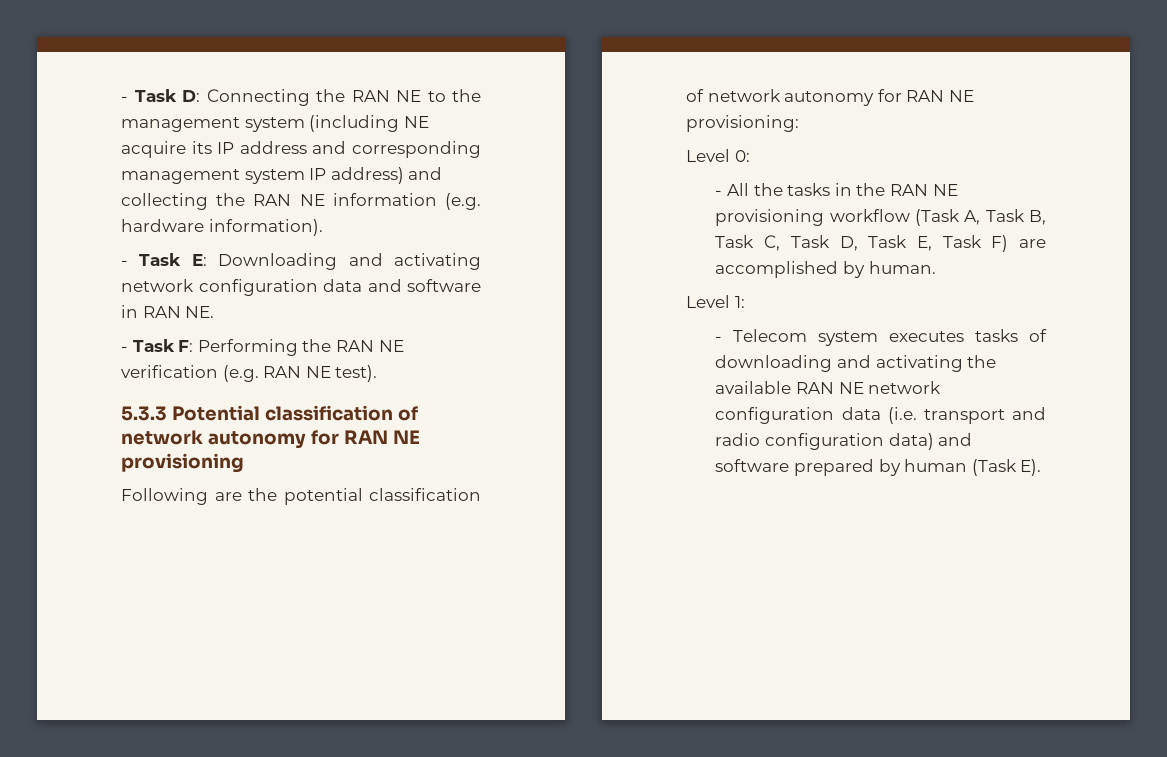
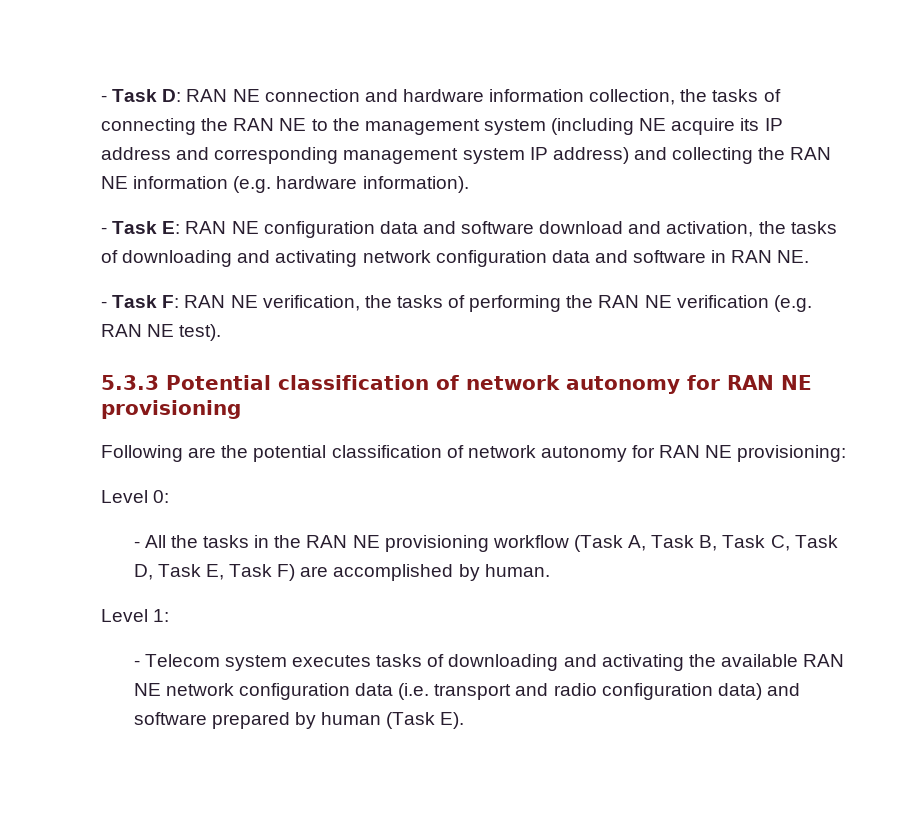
- - Task D: Connecting the RAN NE to the management system (including NE acquire its IP address and corresponding management system IP address) and collecting the RAN NE information (e.g. hardware information).
+ - Task D: RAN NE connection and hardware information collection, the tasks of connecting the RAN NE to the management system (including NE acquire its IP address and corresponding management system IP address) and collecting the RAN NE information (e.g. hardware information).
- - Task E: Downloading and activating network configuration data and software in RAN NE.
+ - Task E: RAN NE configuration data and software download and activation, the tasks of downloading and activating network configuration data and software in RAN NE.
- - Task F: Performing the RAN NE verification (e.g. RAN NE test).
+ - Task F: RAN NE verification, the tasks of performing the RAN NE verification (e.g. RAN NE test).

